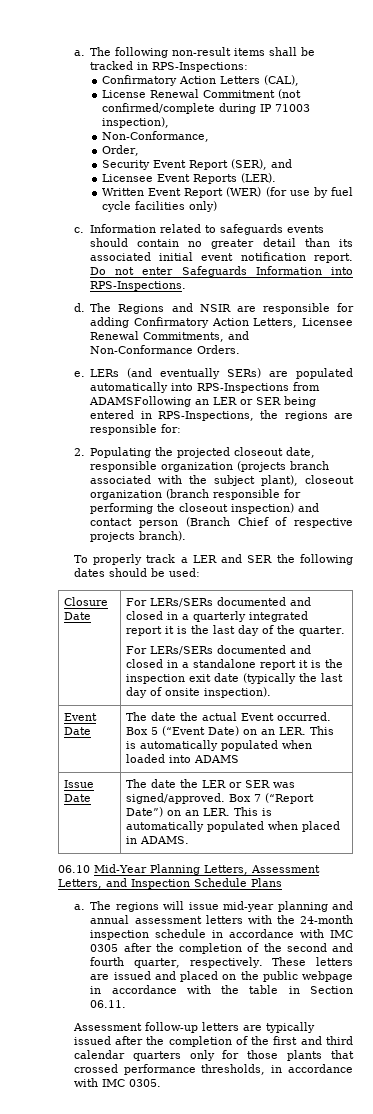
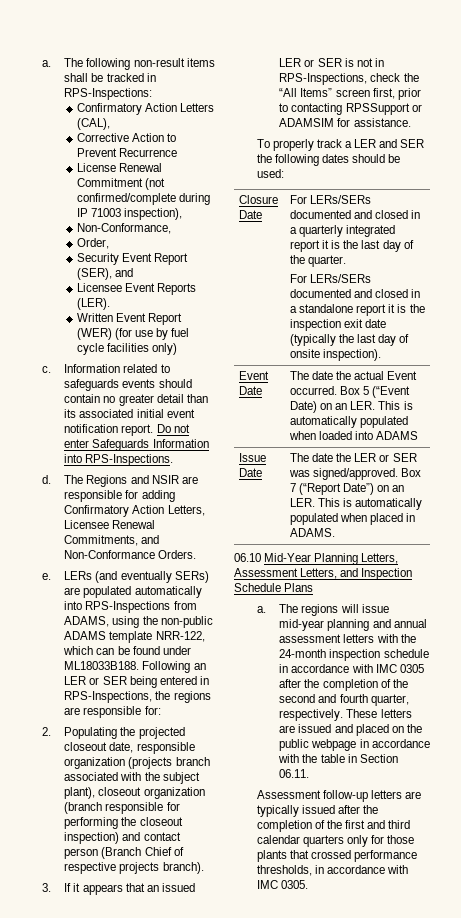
+ Corrective Action to Prevent Recurrence
- LERs (and eventually SERs) are populated automatically into RPS-Inspections from ADAMSFollowing an LER or SER being entered in RPS-Inspections, the regions are responsible for:
+ LERs (and eventually SERs) are populated automatically into RPS-Inspections from ADAMS, using the non-public ADAMS template NRR-122, which can be found under ML18033B188. Following an LER or SER being entered in RPS-Inspections, the regions are responsible for:
+ 3. If it appears that an issued LER or SER is not in RPS-Inspections, check the “All Items” screen first, prior to contacting RPSSupport or ADAMSIM for assistance.

